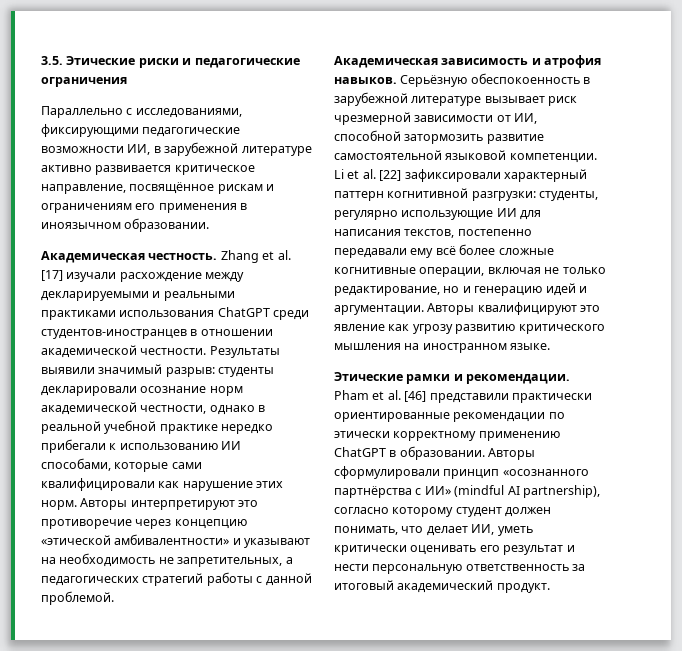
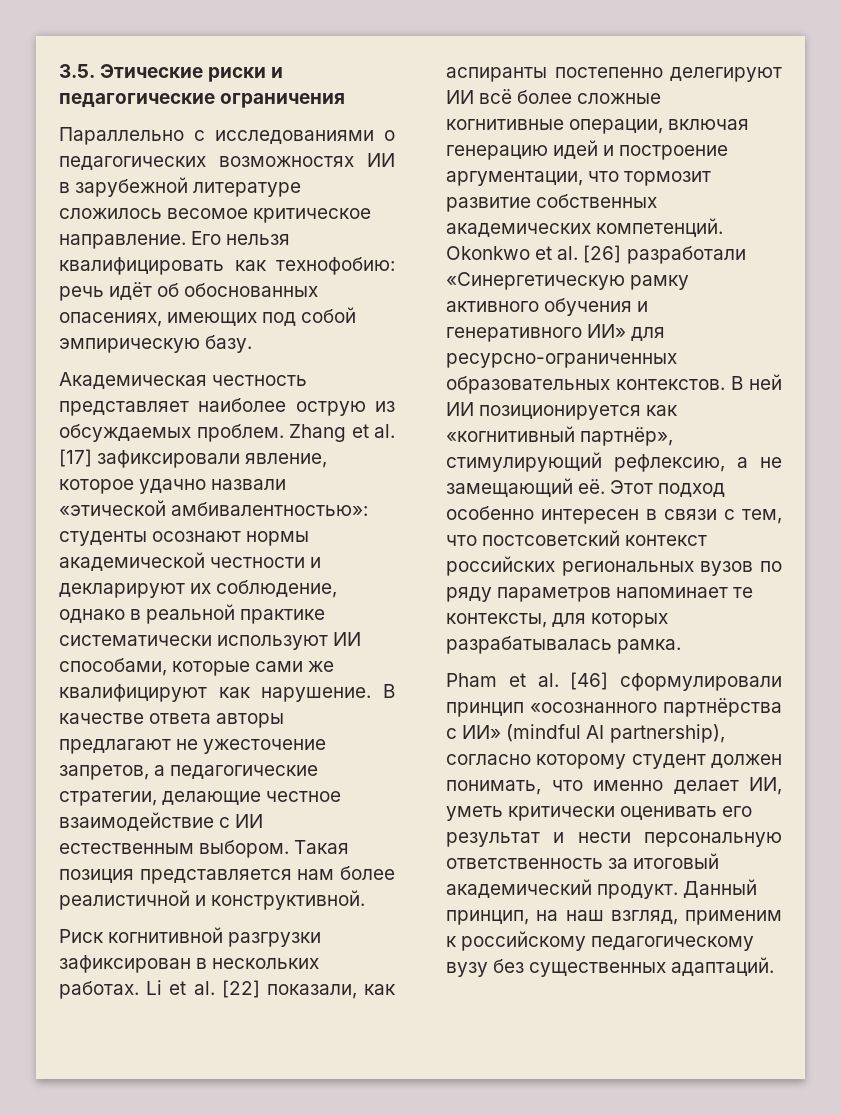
- Параллельно с исследованиями, фиксирующими педагогические возможности ИИ, в зарубежной литературе активно развивается критическое направление, посвящённое рискам и ограничениям его применения в иноязычном образовании.
- Академическая честность. Zhang et al. [17] изучали расхождение между декларируемыми и реальными практиками использования ChatGPT среди студентов-иностранцев в отношении академической честности. Результаты выявили значимый разрыв: студенты декларировали осознание норм академической честности, однако в реальной учебной практике нередко прибегали к использованию ИИ способами, которые сами квалифицировали как нарушение этих норм. Авторы интерпретируют это противоречие через концепцию «этической амбивалентности» и указывают на необходимость не запретительных, а педагогических стратегий работы с данной проблемой.
- Академическая зависимость и атрофия навыков. Серьёзную обеспокоенность в зарубежной литературе вызывает риск чрезмерной зависимости от ИИ, способной затормозить развитие самостоятельной языковой компетенции. Li et al. [22] зафиксировали характерный паттерн когнитивной разгрузки: студенты, регулярно использующие ИИ для написания текстов, постепенно передавали ему всё более сложные когнитивные операции, включая не только редактирование, но и генерацию идей и аргументации. Авторы квалифицируют это явление как угрозу развитию критического мышления на иностранном языке.
- Этические рамки и рекомендации. Pham et al. [46] представили практически ориентированные рекомендации по этически корректному применению ChatGPT в образовании. Авторы сформулировали принцип «осознанного партнёрства с ИИ» (mindful AI partnership), согласно которому студент должен понимать, что делает ИИ, уметь критически оценивать его результат и нести персональную ответственность за итоговый академический продукт.
+ Параллельно с исследованиями о педагогических возможностях ИИ в зарубежной литературе сложилось весомое критическое направление. Его нельзя квалифицировать как технофобию: речь идёт об обоснованных опасениях, имеющих под собой эмпирическую базу.
+ Академическая честность представляет наиболее острую из обсуждаемых проблем. Zhang et al. [17] зафиксировали явление, которое удачно назвали «этической амбивалентностью»: студенты осознают нормы академической честности и декларируют их соблюдение, однако в реальной практике систематически используют ИИ способами, которые сами же квалифицируют как нарушение. В качестве ответа авторы предлагают не ужесточение запретов, а педагогические стратегии, делающие честное взаимодействие с ИИ естественным выбором. Такая позиция представляется нам более реалистичной и конструктивной.
+ Риск когнитивной разгрузки зафиксирован в нескольких работах. Li et al. [22] показали, как аспиранты постепенно делегируют ИИ всё более сложные когнитивные операции, включая генерацию идей и построение аргументации, что тормозит развитие собственных академических компетенций. Okonkwo et al. [26] разработали «Синергетическую рамку активного обучения и генеративного ИИ» для ресурсно-ограниченных образовательных контекстов. В ней ИИ позиционируется как «когнитивный партнёр», стимулирующий рефлексию, а не замещающий её. Этот подход особенно интересен в связи с тем, что постсоветский контекст российских региональных вузов по ряду параметров напоминает те контексты, для которых разрабатывалась рамка.
+ Pham et al. [46] сформулировали принцип «осознанного партнёрства с ИИ» (mindful AI partnership), согласно которому студент должен понимать, что именно делает ИИ, уметь критически оценивать его результат и нести персональную ответственность за итоговый академический продукт.
+ Данный принцип, на наш взгляд, применим к российскому педагогическому вузу без существенных адаптаций.

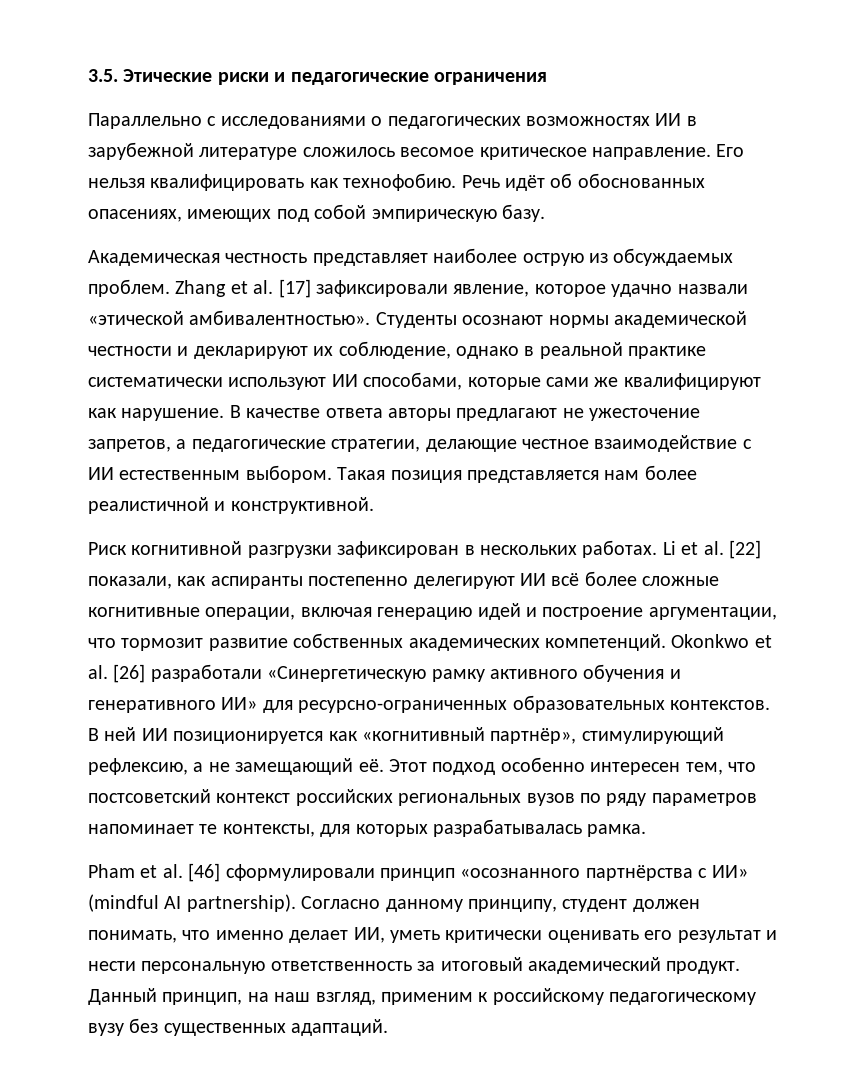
- Его нельзя квалифицировать как технофобию: речь идёт об обоснованных опасениях, имеющих под собой эмпирическую базу.
+ Его нельзя квалифицировать как технофобию. Речь идёт об обоснованных опасениях, имеющих под собой эмпирическую базу.
- Zhang et al. [17] зафиксировали явление, которое удачно назвали «этической амбивалентностью»: студенты осознают нормы академической честности и декларируют их соблюдение, однако в реальной практике систематически используют ИИ способами, которые сами же квалифицируют как нарушение.
+ Zhang et al. [17] зафиксировали явление, которое удачно назвали «этической амбивалентностью». Студенты осознают нормы академической честности и декларируют их соблюдение, однако в реальной практике систематически используют ИИ способами, которые сами же квалифицируют как нарушение.
- Этот подход особенно интересен в связи с тем, что постсоветский контекст российских региональных вузов по ряду параметров напоминает те контексты, для которых разрабатывалась рамка.
+ Этот подход особенно интересен тем, что постсоветский контекст российских региональных вузов по ряду параметров напоминает те контексты, для которых разрабатывалась рамка.
- Pham et al. [46] сформулировали принцип «осознанного партнёрства с ИИ» (mindful AI partnership), согласно которому студент должен понимать, что именно делает ИИ, уметь критически оценивать его результат и нести персональную ответственность за итоговый академический продукт.
+ Pham et al. [46] сформулировали принцип «осознанного партнёрства с ИИ» (mindful AI partnership). Согласно данному принципу, студент должен понимать, что именно делает ИИ, уметь критически оценивать его результат и нести персональную ответственность за итоговый академический продукт.

